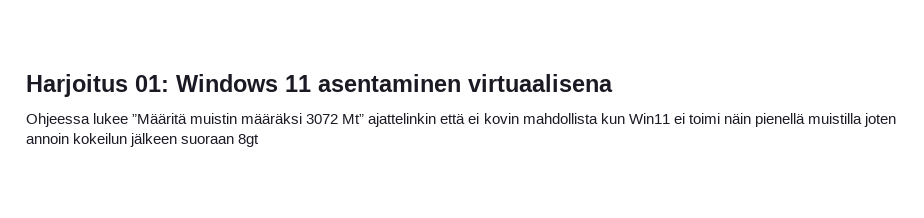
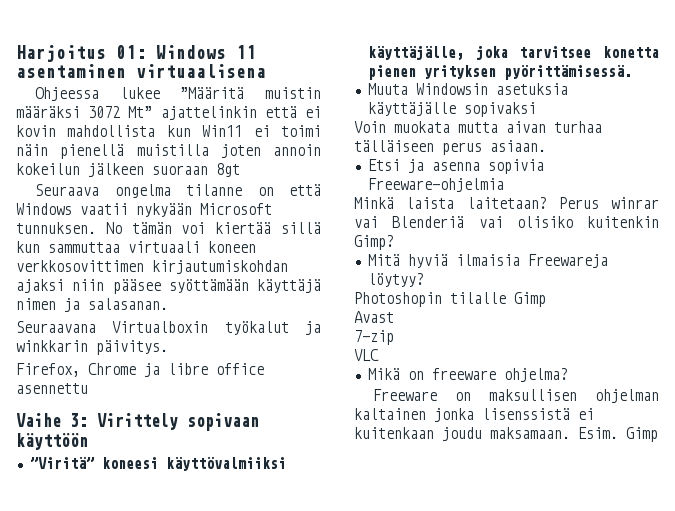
+ Seuraava ongelma tilanne on että Windows vaatii nykyään Microsoft tunnuksen. No tämän voi kiertää sillä kun sammuttaa virtuaali koneen verkkosovittimen kirjautumiskohdan ajaksi niin pääsee syöttämään käyttäjä nimen ja salasanan.
+ Seuraavana Virtualboxin työkalut ja winkkarin päivitys.
+ Firefox, Chrome ja libre office asennettu
+ Vaihe 3: Virittely sopivaan käyttöön
+ ”Viritä” koneesi käyttövalmiiksi käyttäjälle, joka tarvitsee konetta pienen yrityksen pyörittämisessä.
+ Muuta Windowsin asetuksia käyttäjälle sopivaksi
+ Voin muokata mutta aivan turhaa tälläiseen perus asiaan.
+ Etsi ja asenna sopivia Freeware-ohjelmia
+ Minkä laista laitetaan? Perus winrar vai Blenderiä vai olisiko kuitenkin Gimp?
+ Mitä hyviä ilmaisia Freewareja löytyy?
+ Photoshopin tilalle Gimp
+ Avast
+ 7-zip
+ VLC
+ Mikä on freeware ohjelma?
+ Freeware on maksullisen ohjelman kaltainen jonka lisenssistä ei kuitenkaan joudu maksamaan. Esim. Gimp

